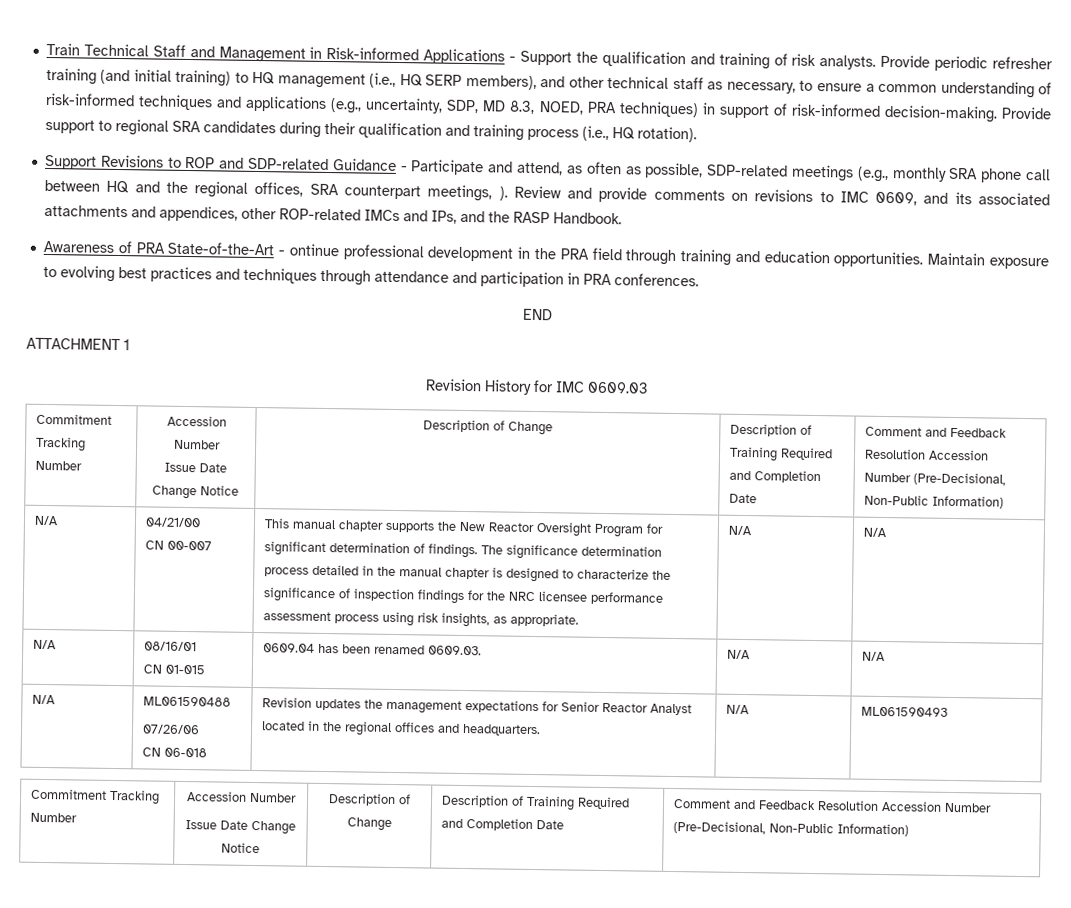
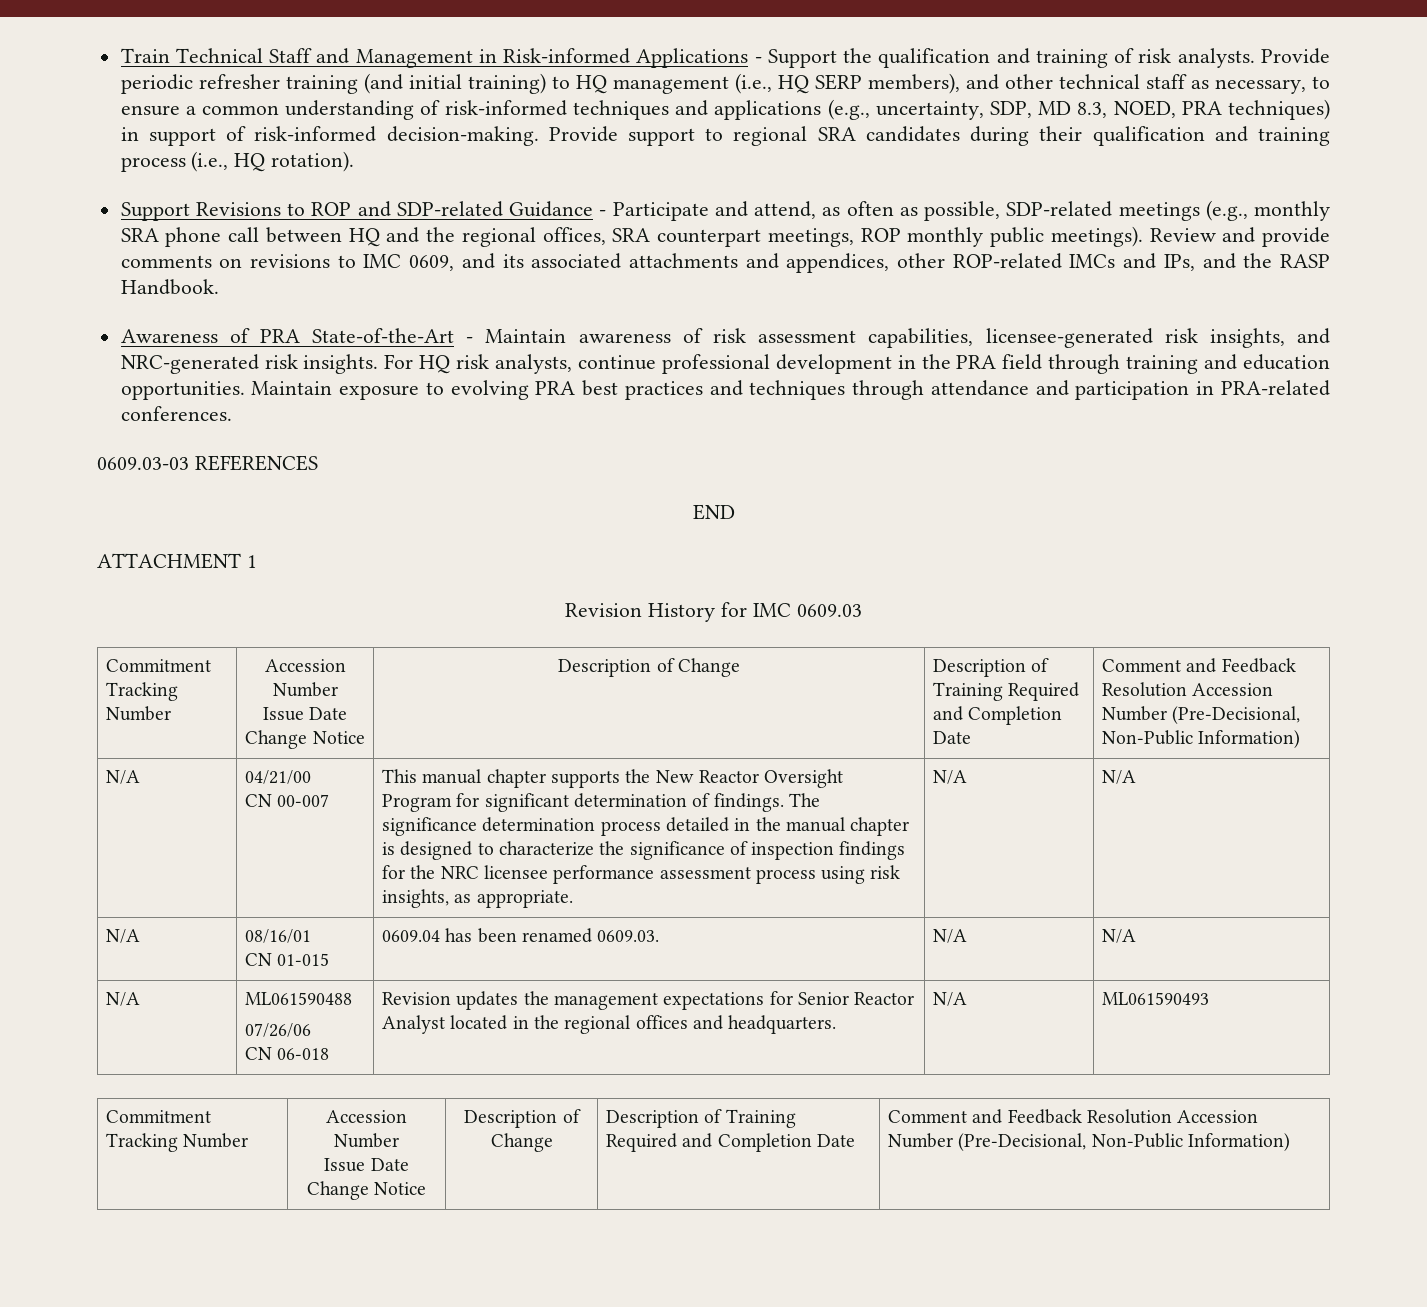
- Support Revisions to ROP and SDP-related Guidance - Participate and attend, as often as possible, SDP-related meetings (e.g., monthly SRA phone call between HQ and the regional offices, SRA counterpart meetings, ).
+ Support Revisions to ROP and SDP-related Guidance - Participate and attend, as often as possible, SDP-related meetings (e.g., monthly SRA phone call between HQ and the regional offices, SRA counterpart meetings, ROP monthly public meetings).
- Awareness of PRA State-of-the-Art - ontinue professional development in the PRA field through training and education opportunities.
+ Awareness of PRA State-of-the-Art - Maintain awareness of risk assessment capabilities, licensee-generated risk insights, and NRC-generated risk insights. For HQ risk analysts, continue professional development in the PRA field through training and education opportunities.
- Maintain exposure to evolving best practices and techniques through attendance and participation in PRA conferences.
+ Maintain exposure to evolving PRA best practices and techniques through attendance and participation in PRA-related conferences.
+ 0609.03-03 REFERENCES

